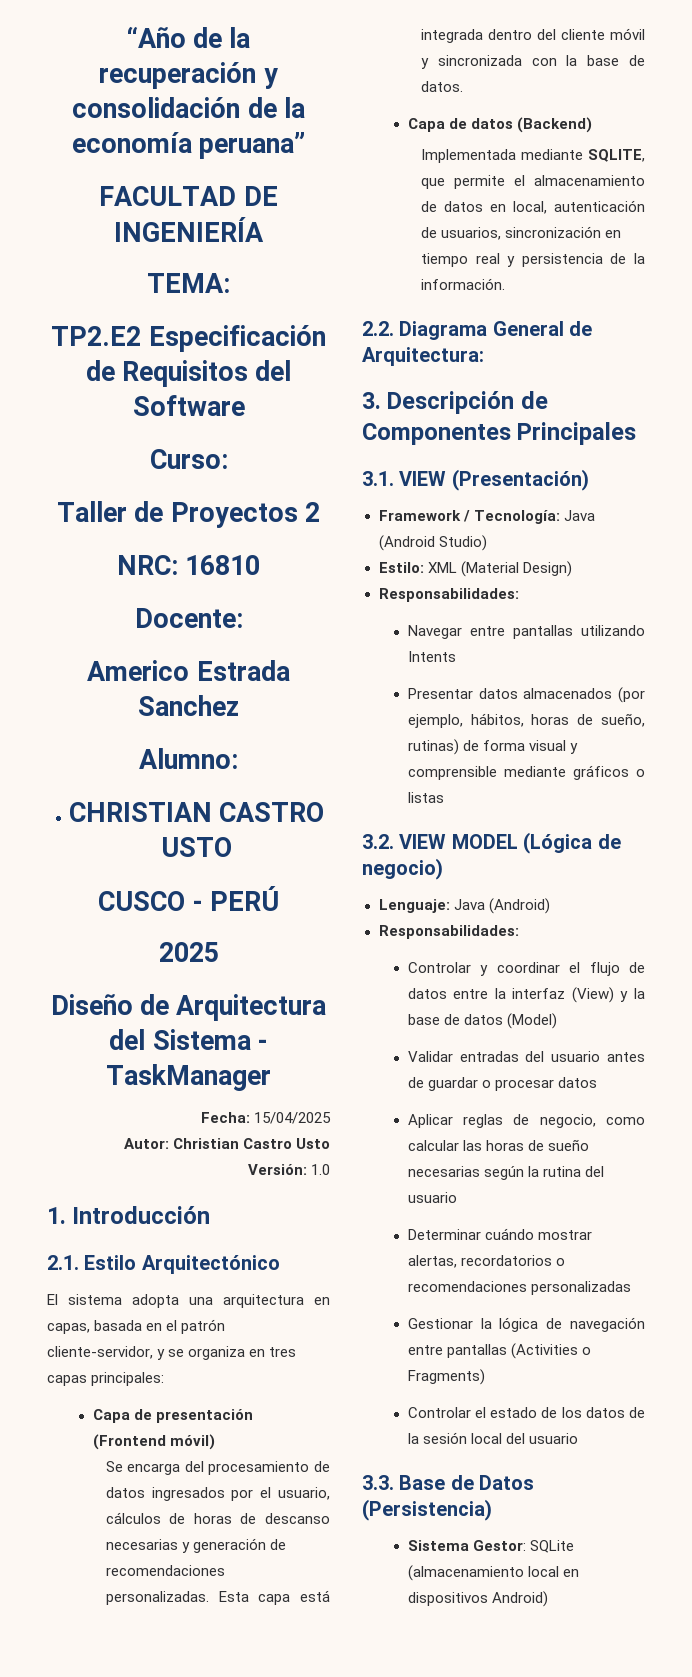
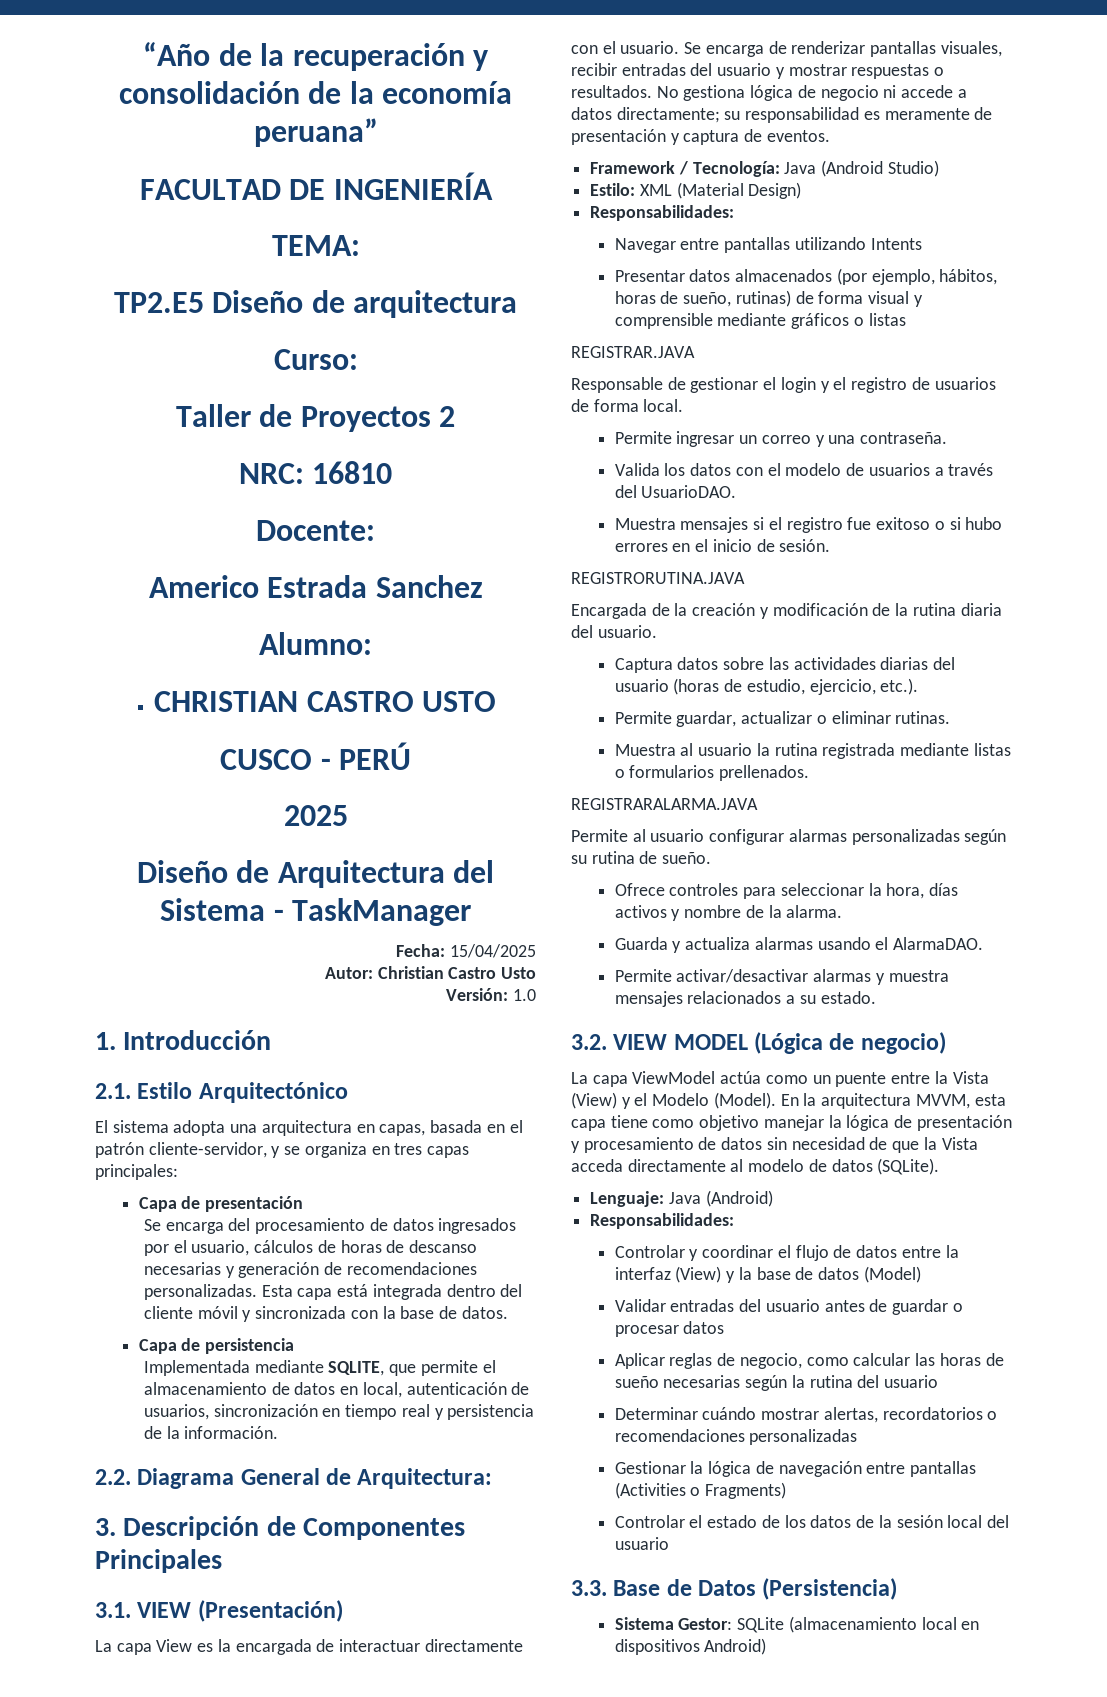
- TP2.E2 Especificación de Requisitos del Software
+ TP2.E5 Diseño de arquitectura
- Capa de presentación (Frontend móvil)
+ Capa de presentación
- Capa de datos (Backend)
+ Capa de persistencia
+ La capa View es la encargada de interactuar directamente con el usuario. Se encarga de renderizar pantallas visuales, recibir entradas del usuario y mostrar respuestas o resultados. No gestiona lógica de negocio ni accede a datos directamente; su responsabilidad es meramente de presentación y captura de eventos.
+ REGISTRAR.JAVA
+ Responsable de gestionar el login y el registro de usuarios de forma local.
+ Permite ingresar un correo y una contraseña.
+ Valida los datos con el modelo de usuarios a través del UsuarioDAO.
+ Muestra mensajes si el registro fue exitoso o si hubo errores en el inicio de sesión.
+ REGISTRORUTINA.JAVA
+ Encargada de la creación y modificación de la rutina diaria del usuario.
+ Captura datos sobre las actividades diarias del usuario (horas de estudio, ejercicio, etc.).
+ Permite guardar, actualizar o eliminar rutinas.
+ Muestra al usuario la rutina registrada mediante listas o formularios prellenados.
+ REGISTRARALARMA.JAVA
+ Permite al usuario configurar alarmas personalizadas según su rutina de sueño.
+ Ofrece controles para seleccionar la hora, días activos y nombre de la alarma.
+ Guarda y actualiza alarmas usando el AlarmaDAO.
+ Permite activar/desactivar alarmas y muestra mensajes relacionados a su estado.
+ La capa ViewModel actúa como un puente entre la Vista (View) y el Modelo (Model). En la arquitectura MVVM, esta capa tiene como objetivo manejar la lógica de presentación y procesamiento de datos sin necesidad de que la Vista acceda directamente al modelo de datos (SQLite).

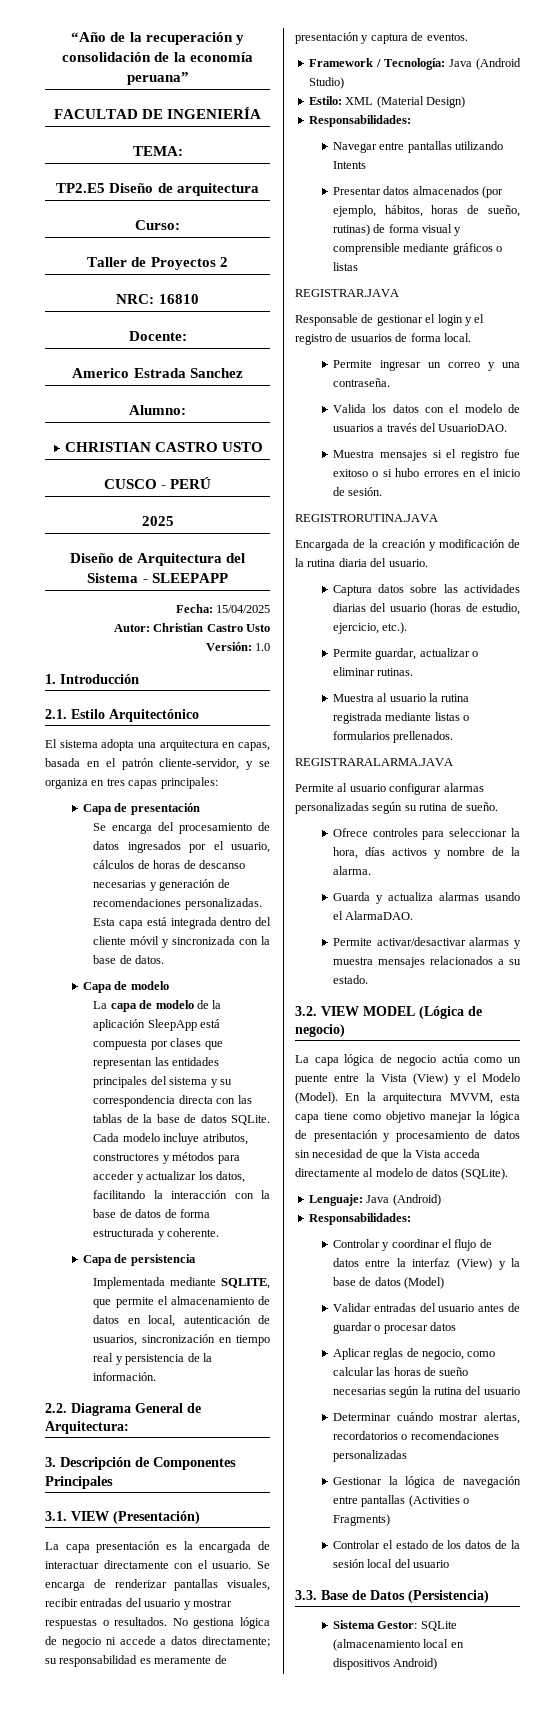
- Diseño de Arquitectura del Sistema - TaskManager
+ Diseño de Arquitectura del Sistema - SLEEPAPP
+ Capa de modelo
+ La capa de modelo de la aplicación SleepApp está compuesta por clases que representan las entidades principales del sistema y su correspondencia directa con las tablas de la base de datos SQLite. Cada modelo incluye atributos, constructores y métodos para acceder y actualizar los datos, facilitando la interacción con la base de datos de forma estructurada y coherente.
- La capa View es la encargada de interactuar directamente con el usuario.
+ La capa presentación es la encargada de interactuar directamente con el usuario.
- La capa ViewModel actúa como un puente entre la Vista (View) y el Modelo (Model).
+ La capa lógica de negocio actúa como un puente entre la Vista (View) y el Modelo (Model).

